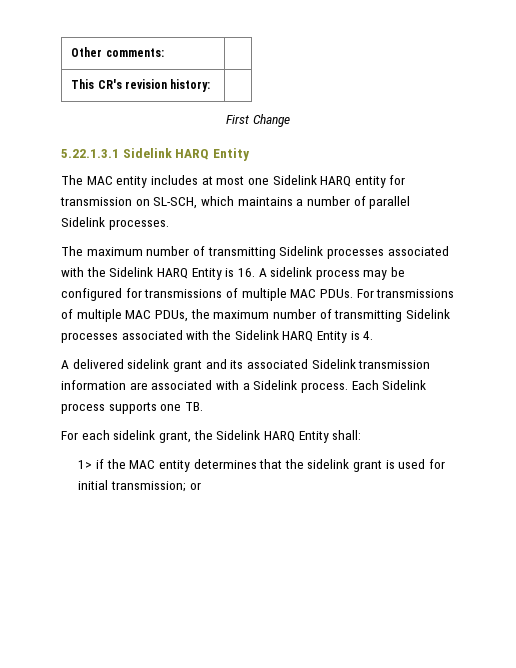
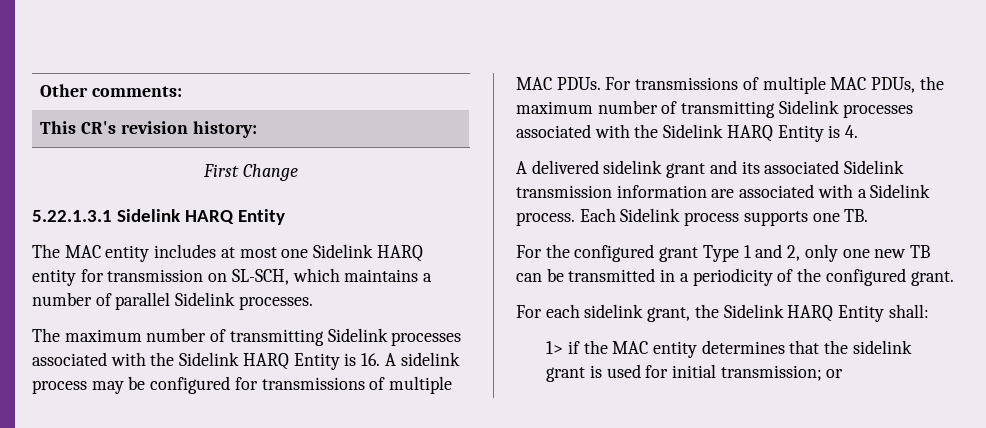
+ For the configured grant Type 1 and 2, only one new TB can be transmitted in a periodicity of the configured grant.

